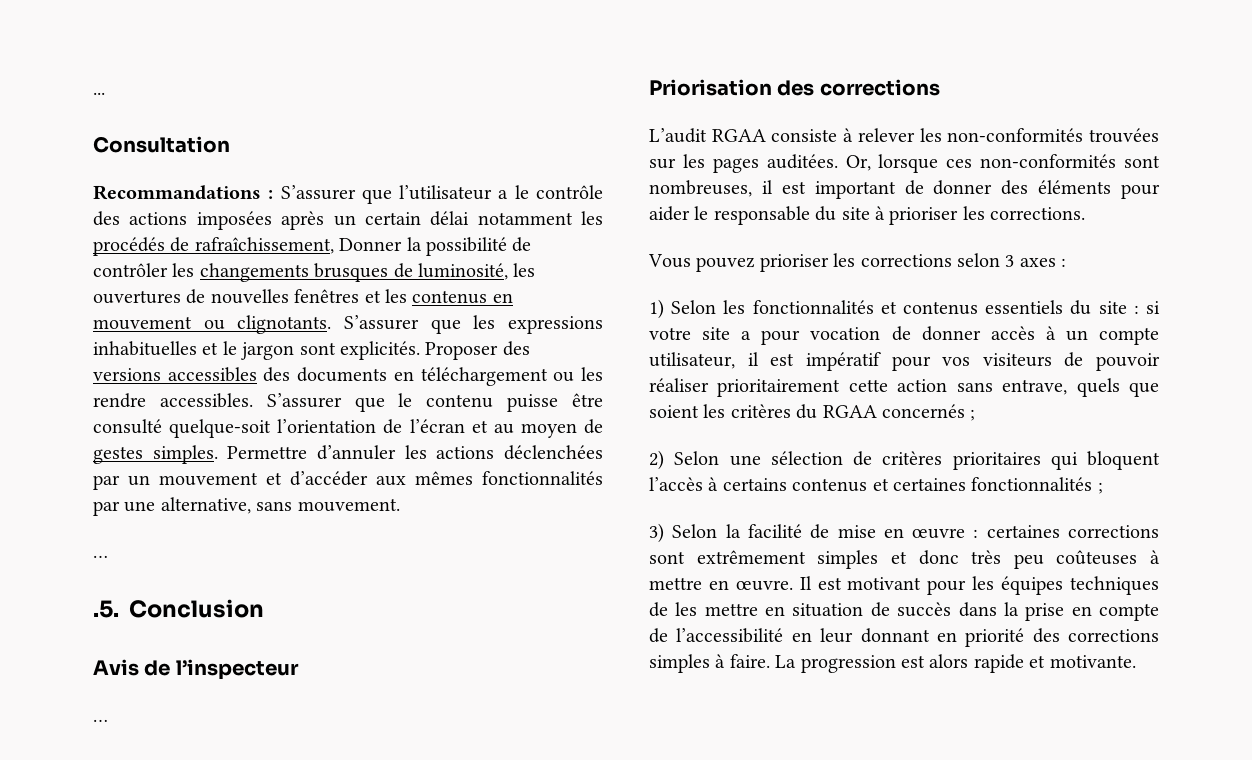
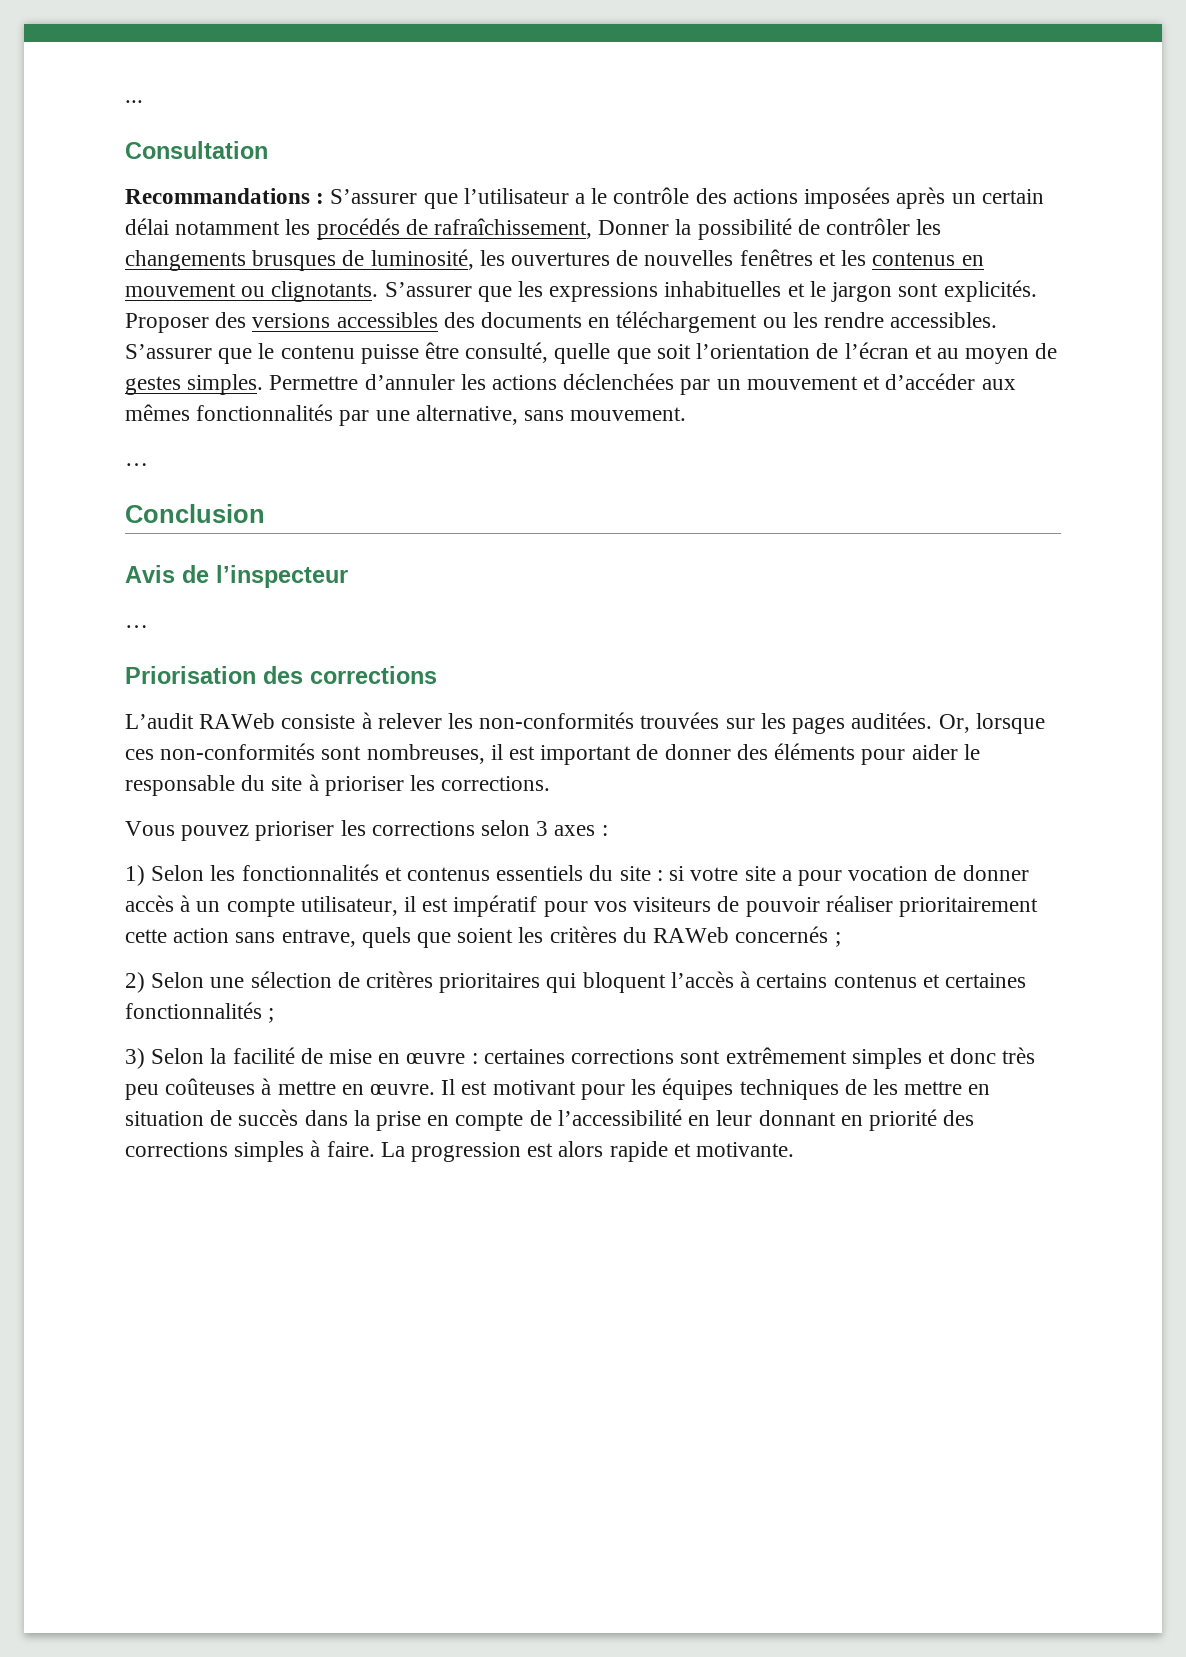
- S’assurer que le contenu puisse être consulté quelque-soit l’orientation de l’écran et au moyen de gestes simples.
+ S’assurer que le contenu puisse être consulté, quelle que soit l’orientation de l’écran et au moyen de gestes simples.
- .5. Conclusion
+ Conclusion
- L’audit RGAA consiste à relever les non-conformités trouvées sur les pages auditées.
+ L’audit RAWeb consiste à relever les non-conformités trouvées sur les pages auditées.
- 1) Selon les fonctionnalités et contenus essentiels du site : si votre site a pour vocation de donner accès à un compte utilisateur, il est impératif pour vos visiteurs de pouvoir réaliser prioritairement cette action sans entrave, quels que soient les critères du RGAA concernés ;
+ 1) Selon les fonctionnalités et contenus essentiels du site : si votre site a pour vocation de donner accès à un compte utilisateur, il est impératif pour vos visiteurs de pouvoir réaliser prioritairement cette action sans entrave, quels que soient les critères du RAWeb concernés ;

